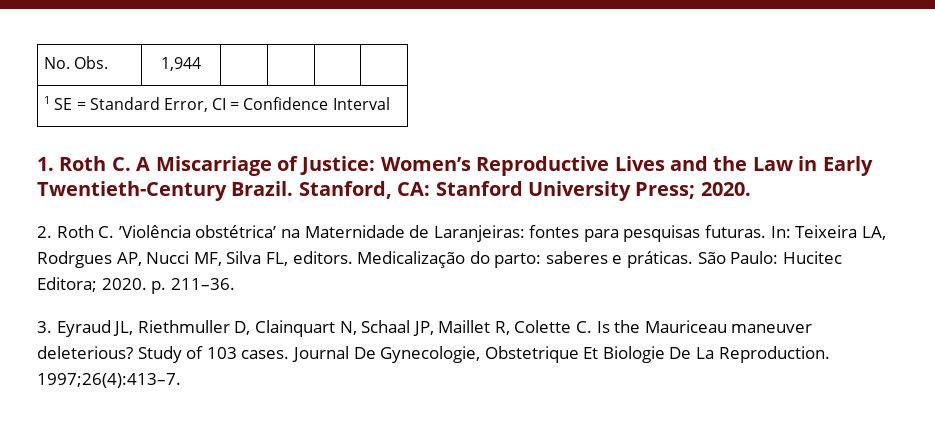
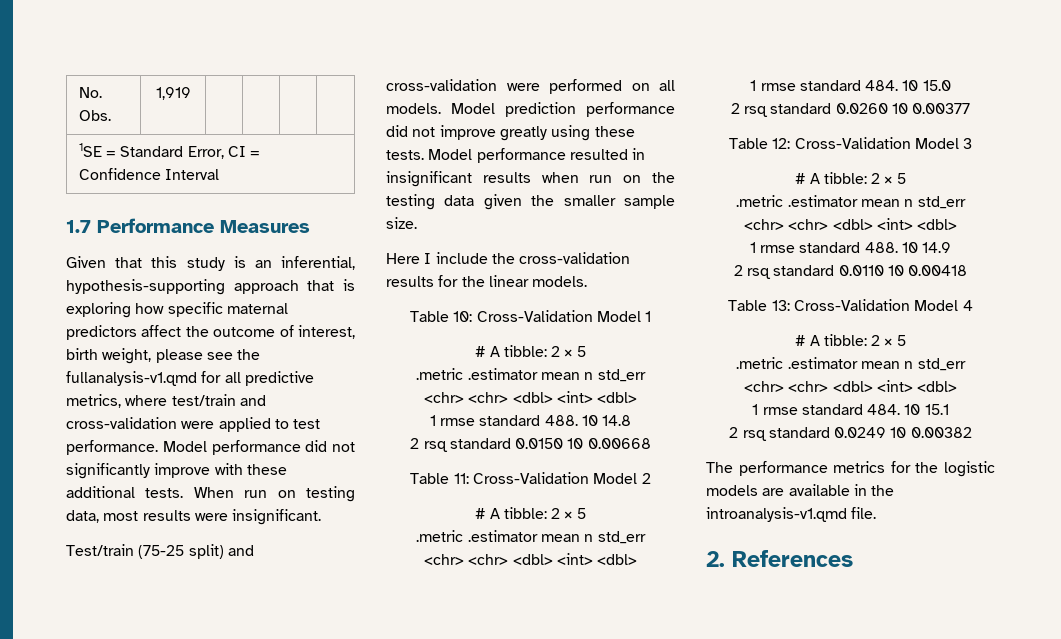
- No. Obs. | 1,944 | | | |
- 1 SE = Standard Error, CI = Confidence Interval
+ No. Obs. | 1,919 | | | |
+ 1SE = Standard Error, CI = Confidence Interval
- 1. Roth C. A Miscarriage of Justice: Women’s Reproductive Lives and the Law in Early Twentieth-Century Brazil. Stanford, CA: Stanford University Press; 2020.
- 2. Roth C. ’Violência obstétrica’ na Maternidade de Laranjeiras: fontes para pesquisas futuras. In: Teixeira LA, Rodrgues AP, Nucci MF, Silva FL, editors. Medicalização do parto: saberes e práticas. São Paulo: Hucitec Editora; 2020. p. 211–36.
- 3. Eyraud JL, Riethmuller D, Clainquart N, Schaal JP, Maillet R, Colette C. Is the Mauriceau maneuver deleterious? Study of 103 cases. Journal De Gynecologie, Obstetrique Et Biologie De La Reproduction. 1997;26(4):413–7.
+ 1.7 Performance Measures
+ Given that this study is an inferential, hypothesis-supporting approach that is exploring how specific maternal predictors affect the outcome of interest, birth weight, please see the fullanalysis-v1.qmd for all predictive metrics, where test/train and cross-validation were applied to test performance. Model performance did not significantly improve with these additional tests. When run on testing data, most results were insignificant.
+ Test/train (75-25 split) and cross-validation were performed on all models. Model prediction performance did not improve greatly using these tests. Model performance resulted in insignificant results when run on the testing data given the smaller sample size.
+ Here I include the cross-validation results for the linear models.
+ Table 10: Cross-Validation Model 1
+ # A tibble: 2 × 5
+ .metric .estimator mean n std_err
+ <chr> <chr> <dbl> <int> <dbl>
+ 1 rmse standard 488. 10 14.8
+ 2 rsq standard 0.0150 10 0.00668
+ Table 11: Cross-Validation Model 2
+ # A tibble: 2 × 5
+ .metric .estimator mean n std_err
+ <chr> <chr> <dbl> <int> <dbl>
+ 1 rmse standard 484. 10 15.0
+ 2 rsq standard 0.0260 10 0.00377
+ Table 12: Cross-Validation Model 3
+ # A tibble: 2 × 5
+ .metric .estimator mean n std_err
+ <chr> <chr> <dbl> <int> <dbl>
+ 1 rmse standard 488. 10 14.9
+ 2 rsq standard 0.0110 10 0.00418
+ Table 13: Cross-Validation Model 4
+ # A tibble: 2 × 5
+ .metric .estimator mean n std_err
+ <chr> <chr> <dbl> <int> <dbl>
+ 1 rmse standard 484. 10 15.1
+ 2 rsq standard 0.0249 10 0.00382
+ The performance metrics for the logistic models are available in the introanalysis-v1.qmd file.
+ 2. References

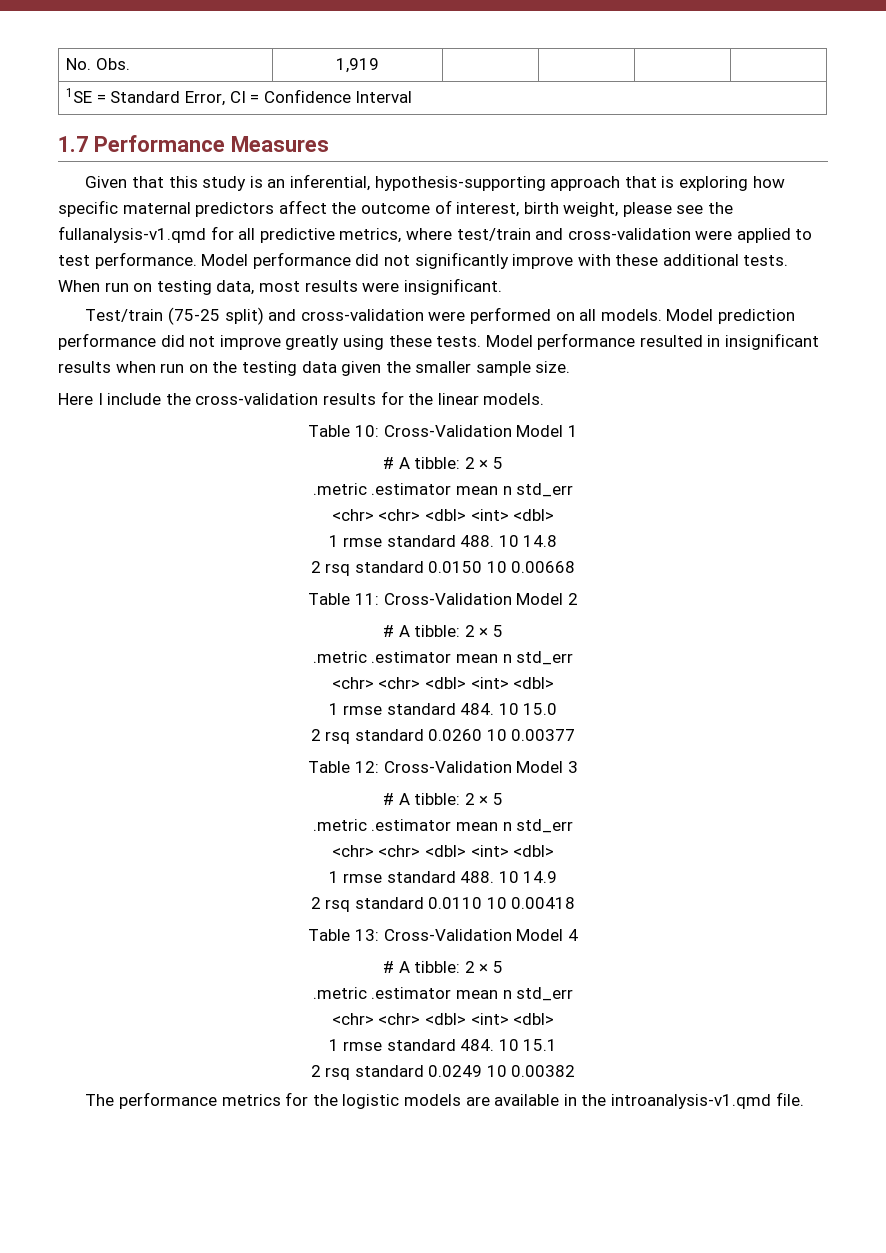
- 2. References

